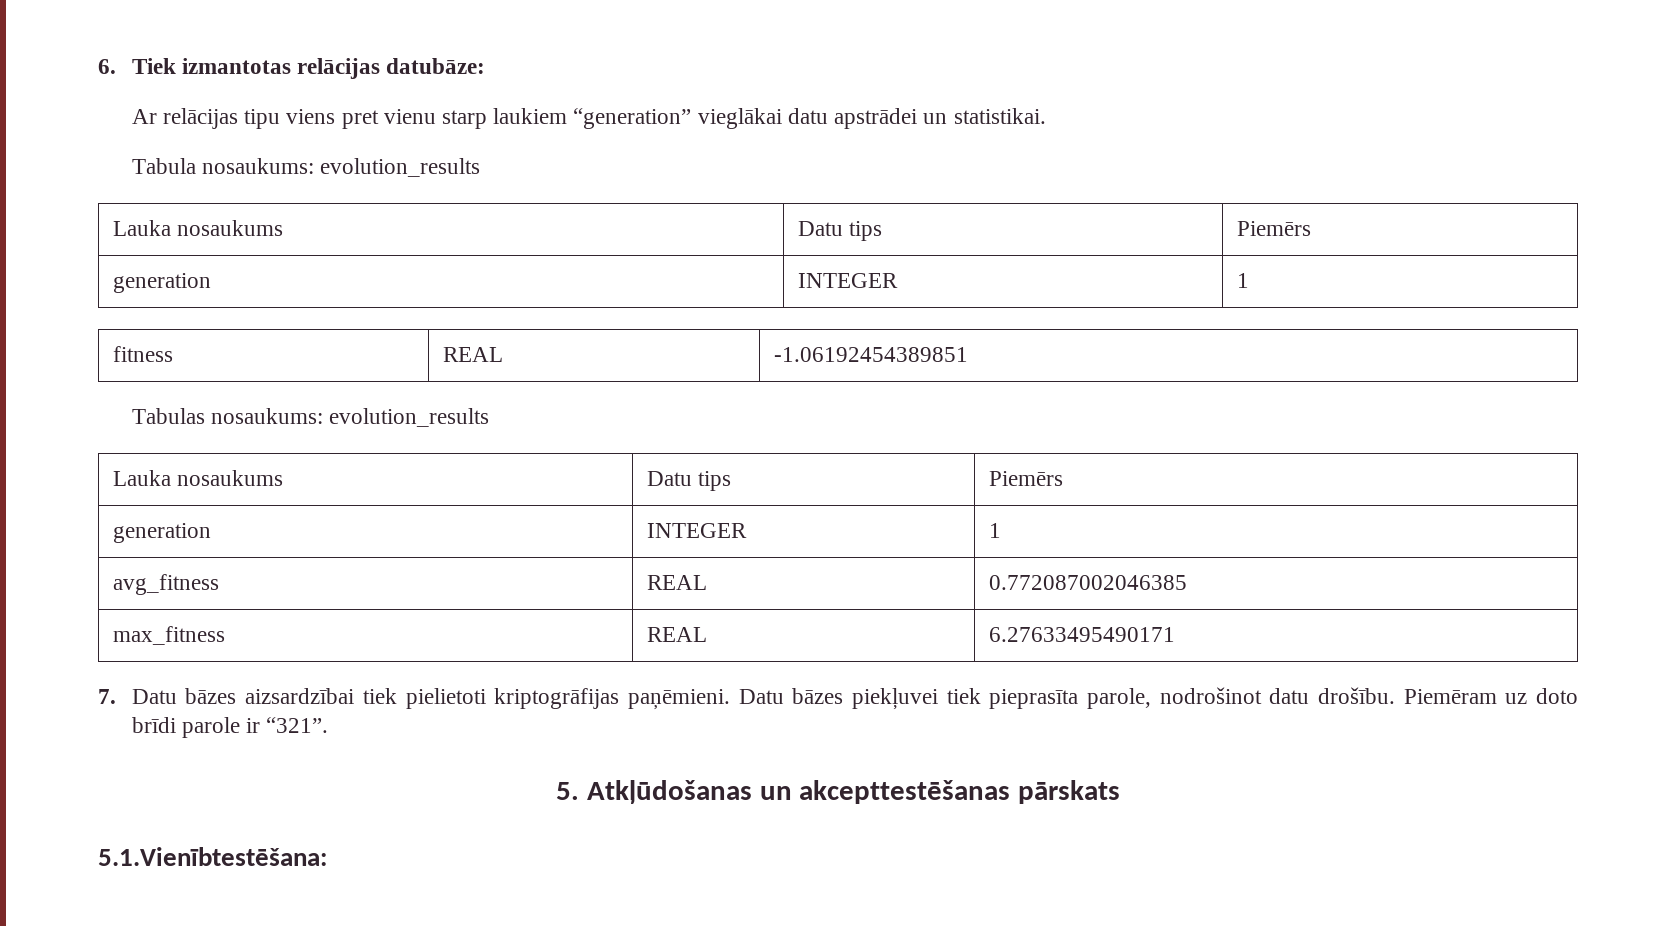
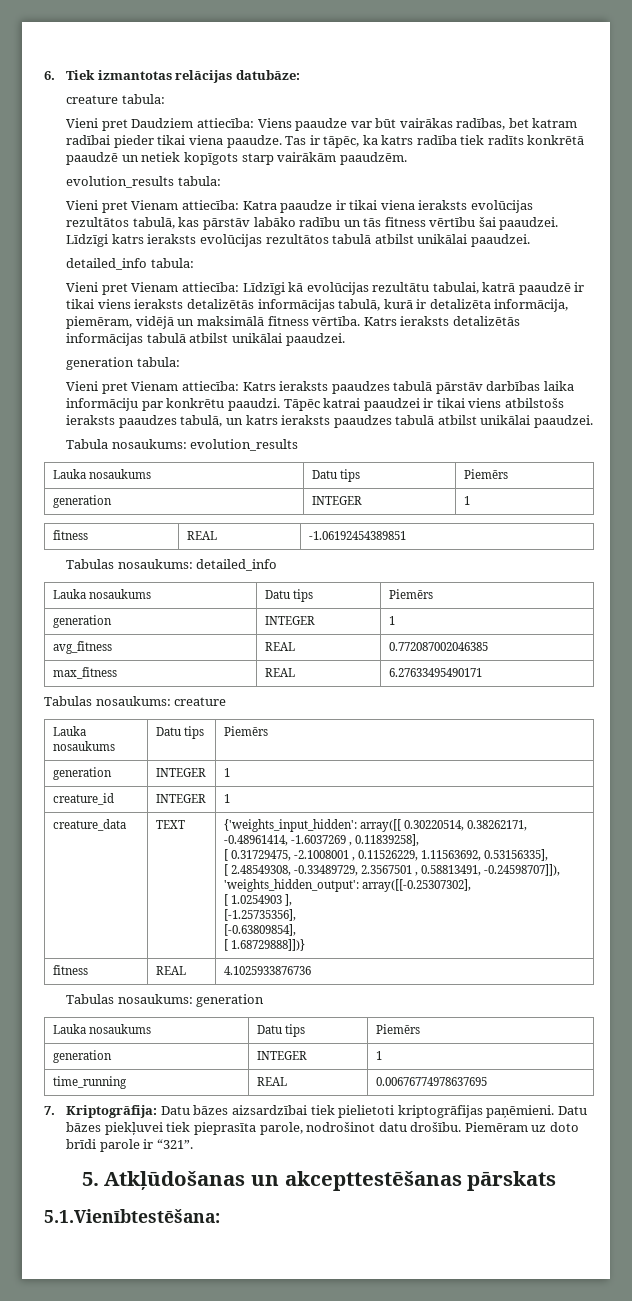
- Ar relācijas tipu viens pret vienu starp laukiem “generation” vieglākai datu apstrādei un statistikai.
+ creature tabula:
+ Vieni pret Daudziem attiecība: Viens paaudze var būt vairākas radības, bet katram radībai pieder tikai viena paaudze. Tas ir tāpēc, ka katrs radība tiek radīts konkrētā paaudzē un netiek kopīgots starp vairākām paaudzēm.
+ evolution_results tabula:
+ Vieni pret Vienam attiecība: Katra paaudze ir tikai viena ieraksts evolūcijas rezultātos tabulā, kas pārstāv labāko radību un tās fitness vērtību šai paaudzei. Līdzīgi katrs ieraksts evolūcijas rezultātos tabulā atbilst unikālai paaudzei.
+ detailed_info tabula:
+ Vieni pret Vienam attiecība: Līdzīgi kā evolūcijas rezultātu tabulai, katrā paaudzē ir tikai viens ieraksts detalizētās informācijas tabulā, kurā ir detalizēta informācija, piemēram, vidējā un maksimālā fitness vērtība. Katrs ieraksts detalizētās informācijas tabulā atbilst unikālai paaudzei.
+ generation tabula:
+ Vieni pret Vienam attiecība: Katrs ieraksts paaudzes tabulā pārstāv darbības laika informāciju par konkrētu paaudzi. Tāpēc katrai paaudzei ir tikai viens atbilstošs ieraksts paaudzes tabulā, un katrs ieraksts paaudzes tabulā atbilst unikālai paaudzei.
- Tabulas nosaukums: evolution_results
+ Tabulas nosaukums: detailed_info
+ Tabulas nosaukums: creature
+ Lauka nosaukums | Datu tips | Piemērs
+ generation | INTEGER | 1
+ creature_id | INTEGER | 1
+ creature_data | TEXT | {'weights_input_hidden': array([[ 0.30220514, 0.38262171, -0.48961414, -1.6037269 , 0.11839258],
+ [ 0.31729475, -2.1008001 , 0.11526229, 1.11563692, 0.53156335],
+ [ 2.48549308, -0.33489729, 2.3567501 , 0.58813491, -0.24598707]]), 'weights_hidden_output': array([[-0.25307302],
+ [ 1.0254903 ],
+ [-1.25735356],
+ [-0.63809854],
+ [ 1.68729888]])}
+ fitness | REAL | 4.1025933876736
+ Tabulas nosaukums: generation
+ Lauka nosaukums | Datu tips | Piemērs
+ generation | INTEGER | 1
+ time_running | REAL | 0.00676774978637695
- 7. Datu bāzes aizsardzībai tiek pielietoti kriptogrāfijas paņēmieni.
+ 7. Kriptogrāfija: Datu bāzes aizsardzībai tiek pielietoti kriptogrāfijas paņēmieni.

